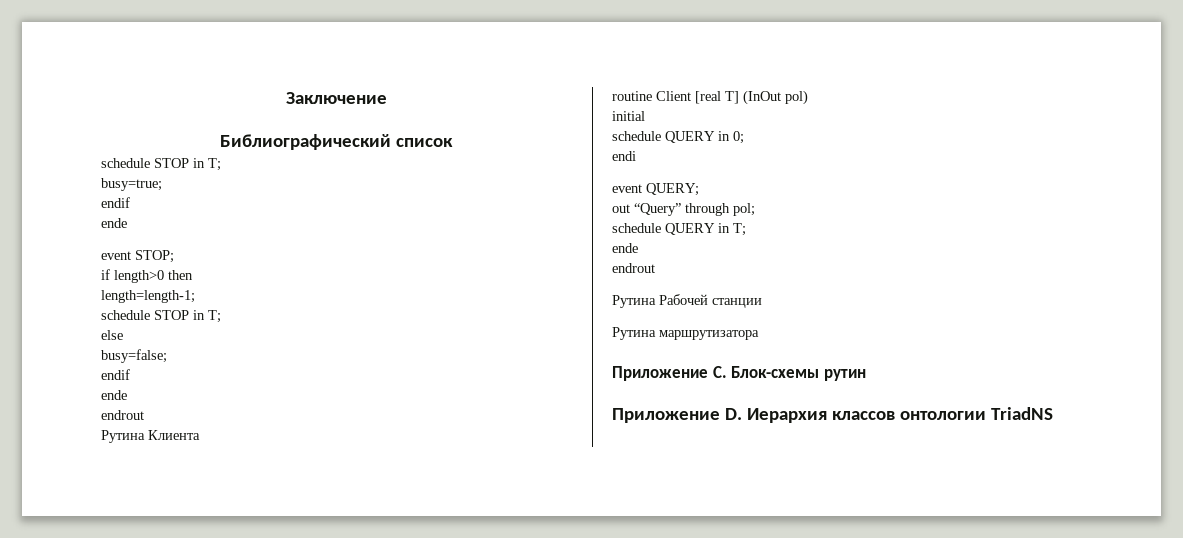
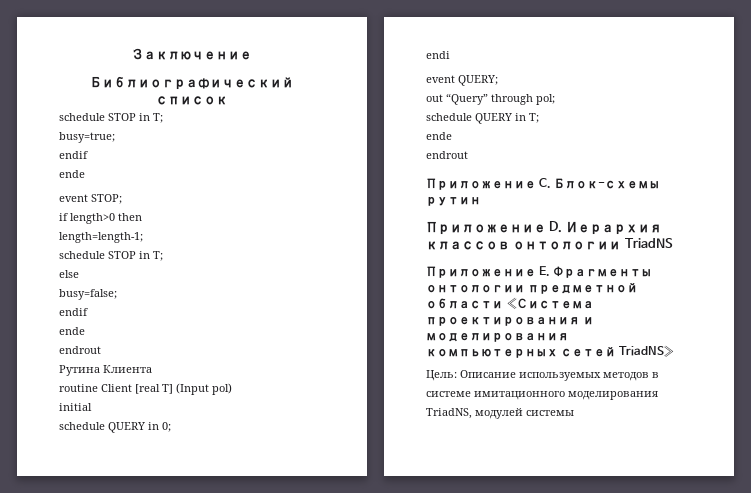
- routine Client [real T] (InOut pol)
+ routine Client [real T] (Input pol)
- Рутина Рабочей станции
- Рутина маршрутизатора
+ Приложение E. Фрагменты онтологии предметной области «Система проектирования и моделирования компьютерных сетей TriadNS»
+ Цель: Описание используемых методов в системе имитационного моделирования TriadNS, модулей системы

